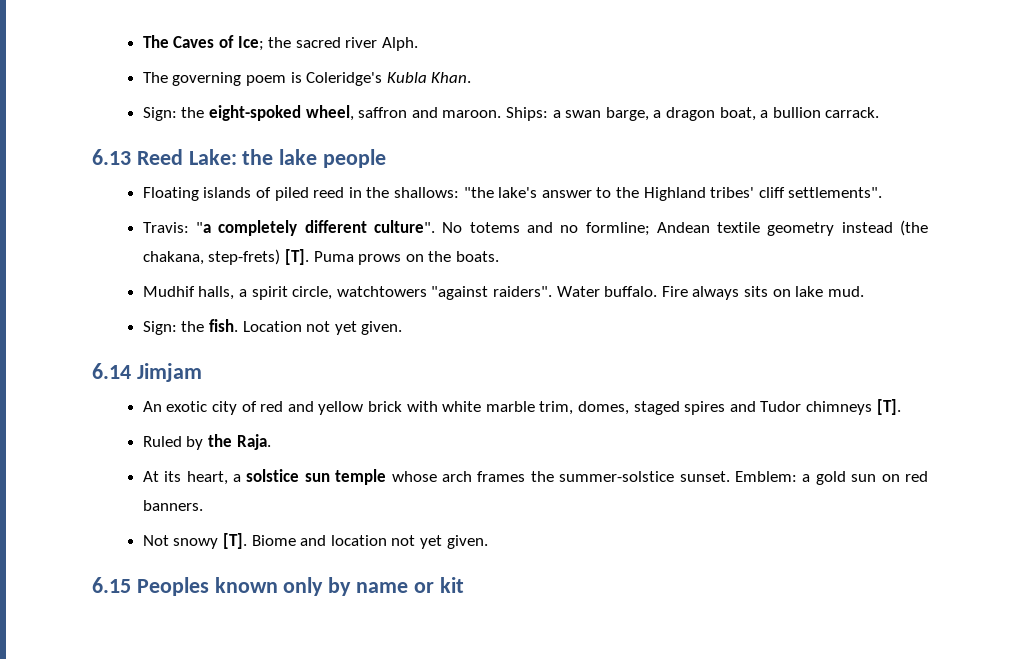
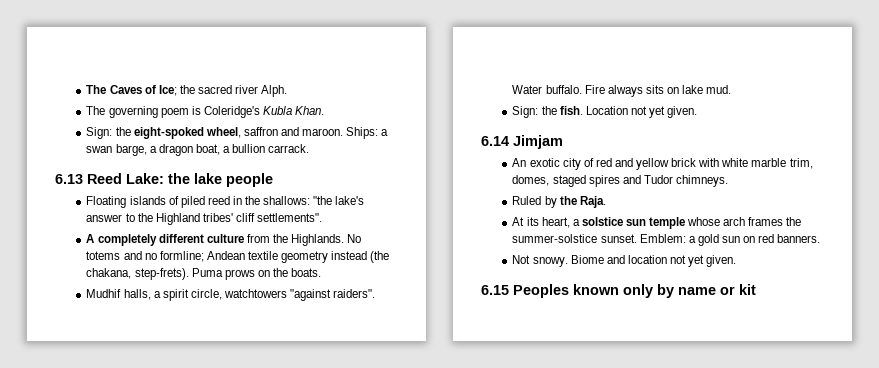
- Travis: "a completely different culture".
+ A completely different culture from the Highlands.
- No totems and no formline; Andean textile geometry instead (the chakana, step-frets) [T]. Puma prows on the boats.
+ No totems and no formline; Andean textile geometry instead (the chakana, step-frets). Puma prows on the boats.
- An exotic city of red and yellow brick with white marble trim, domes, staged spires and Tudor chimneys [T].
+ An exotic city of red and yellow brick with white marble trim, domes, staged spires and Tudor chimneys.
- Not snowy [T]. Biome and location not yet given.
+ Not snowy. Biome and location not yet given.

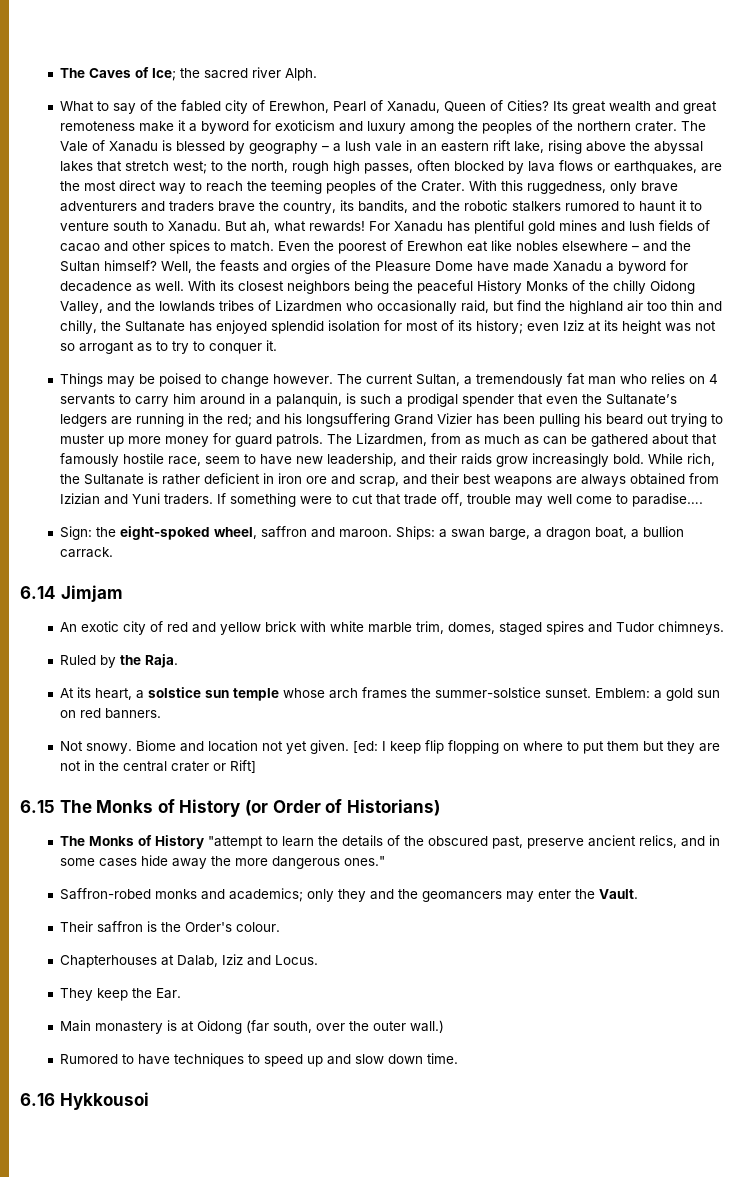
- The governing poem is Coleridge's Kubla Khan.
+ What to say of the fabled city of Erewhon, Pearl of Xanadu, Queen of Cities? Its great wealth and great remoteness make it a byword for exoticism and luxury among the peoples of the northern crater. The Vale of Xanadu is blessed by geography – a lush vale in an eastern rift lake, rising above the abyssal lakes that stretch west; to the north, rough high passes, often blocked by lava flows or earthquakes, are the most direct way to reach the teeming peoples of the Crater. With this ruggedness, only brave adventurers and traders brave the country, its bandits, and the robotic stalkers rumored to haunt it to venture south to Xanadu. But ah, what rewards! For Xanadu has plentiful gold mines and lush fields of cacao and other spices to match. Even the poorest of Erewhon eat like nobles elsewhere – and the Sultan himself? Well, the feasts and orgies of the Pleasure Dome have made Xanadu a byword for decadence as well. With its closest neighbors being the peaceful History Monks of the chilly Oidong Valley, and the lowlands tribes of Lizardmen who occasionally raid, but find the highland air too thin and chilly, the Sultanate has enjoyed splendid isolation for most of its history; even Iziz at its height was not so arrogant as to try to conquer it.
+ Things may be poised to change however. The current Sultan, a tremendously fat man who relies on 4 servants to carry him around in a palanquin, is such a prodigal spender that even the Sultanate’s ledgers are running in the red; and his longsuffering Grand Vizier has been pulling his beard out trying to muster up more money for guard patrols. The Lizardmen, from as much as can be gathered about that famously hostile race, seem to have new leadership, and their raids grow increasingly bold. While rich, the Sultanate is rather deficient in iron ore and scrap, and their best weapons are always obtained from Izizian and Yuni traders. If something were to cut that trade off, trouble may well come to paradise….
- 6.13 Reed Lake: the lake people
- Floating islands of piled reed in the shallows: "the lake's answer to the Highland tribes' cliff settlements".
- A completely different culture from the Highlands. No totems and no formline; Andean textile geometry instead (the chakana, step-frets). Puma prows on the boats.
- Mudhif halls, a spirit circle, watchtowers "against raiders". Water buffalo. Fire always sits on lake mud.
- Sign: the fish. Location not yet given.
- Biome and location not yet given.
- 6.15 Peoples known only by name or kit
+ Biome and location not yet given. [ed: I keep flip flopping on where to put them but they are not in the central crater or Rift]
+ 6.15 The Monks of History (or Order of Historians)
+ The Monks of History "attempt to learn the details of the obscured past, preserve ancient relics, and in some cases hide away the more dangerous ones."
+ Saffron-robed monks and academics; only they and the geomancers may enter the Vault.
+ Their saffron is the Order's colour.
+ Chapterhouses at Dalab, Iziz and Locus.
+ They keep the Ear.
+ Main monastery is at Oidong (far south, over the outer wall.)
+ Rumored to have techniques to speed up and slow down time.
+ 6.16 Hykkousoi

